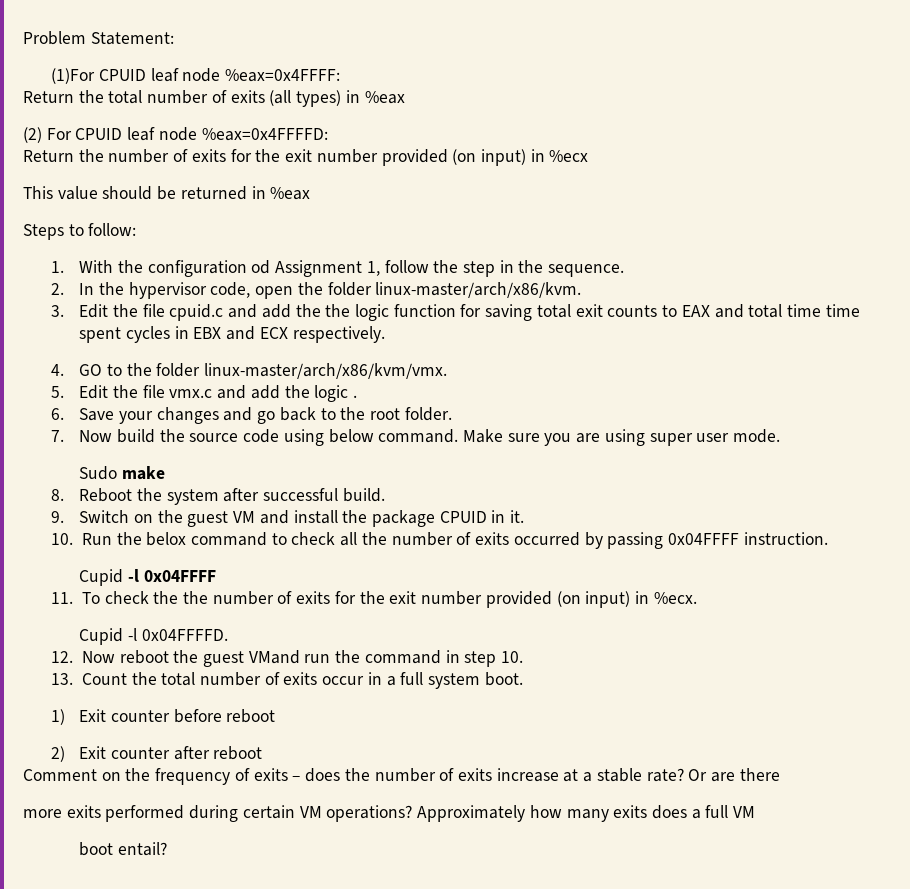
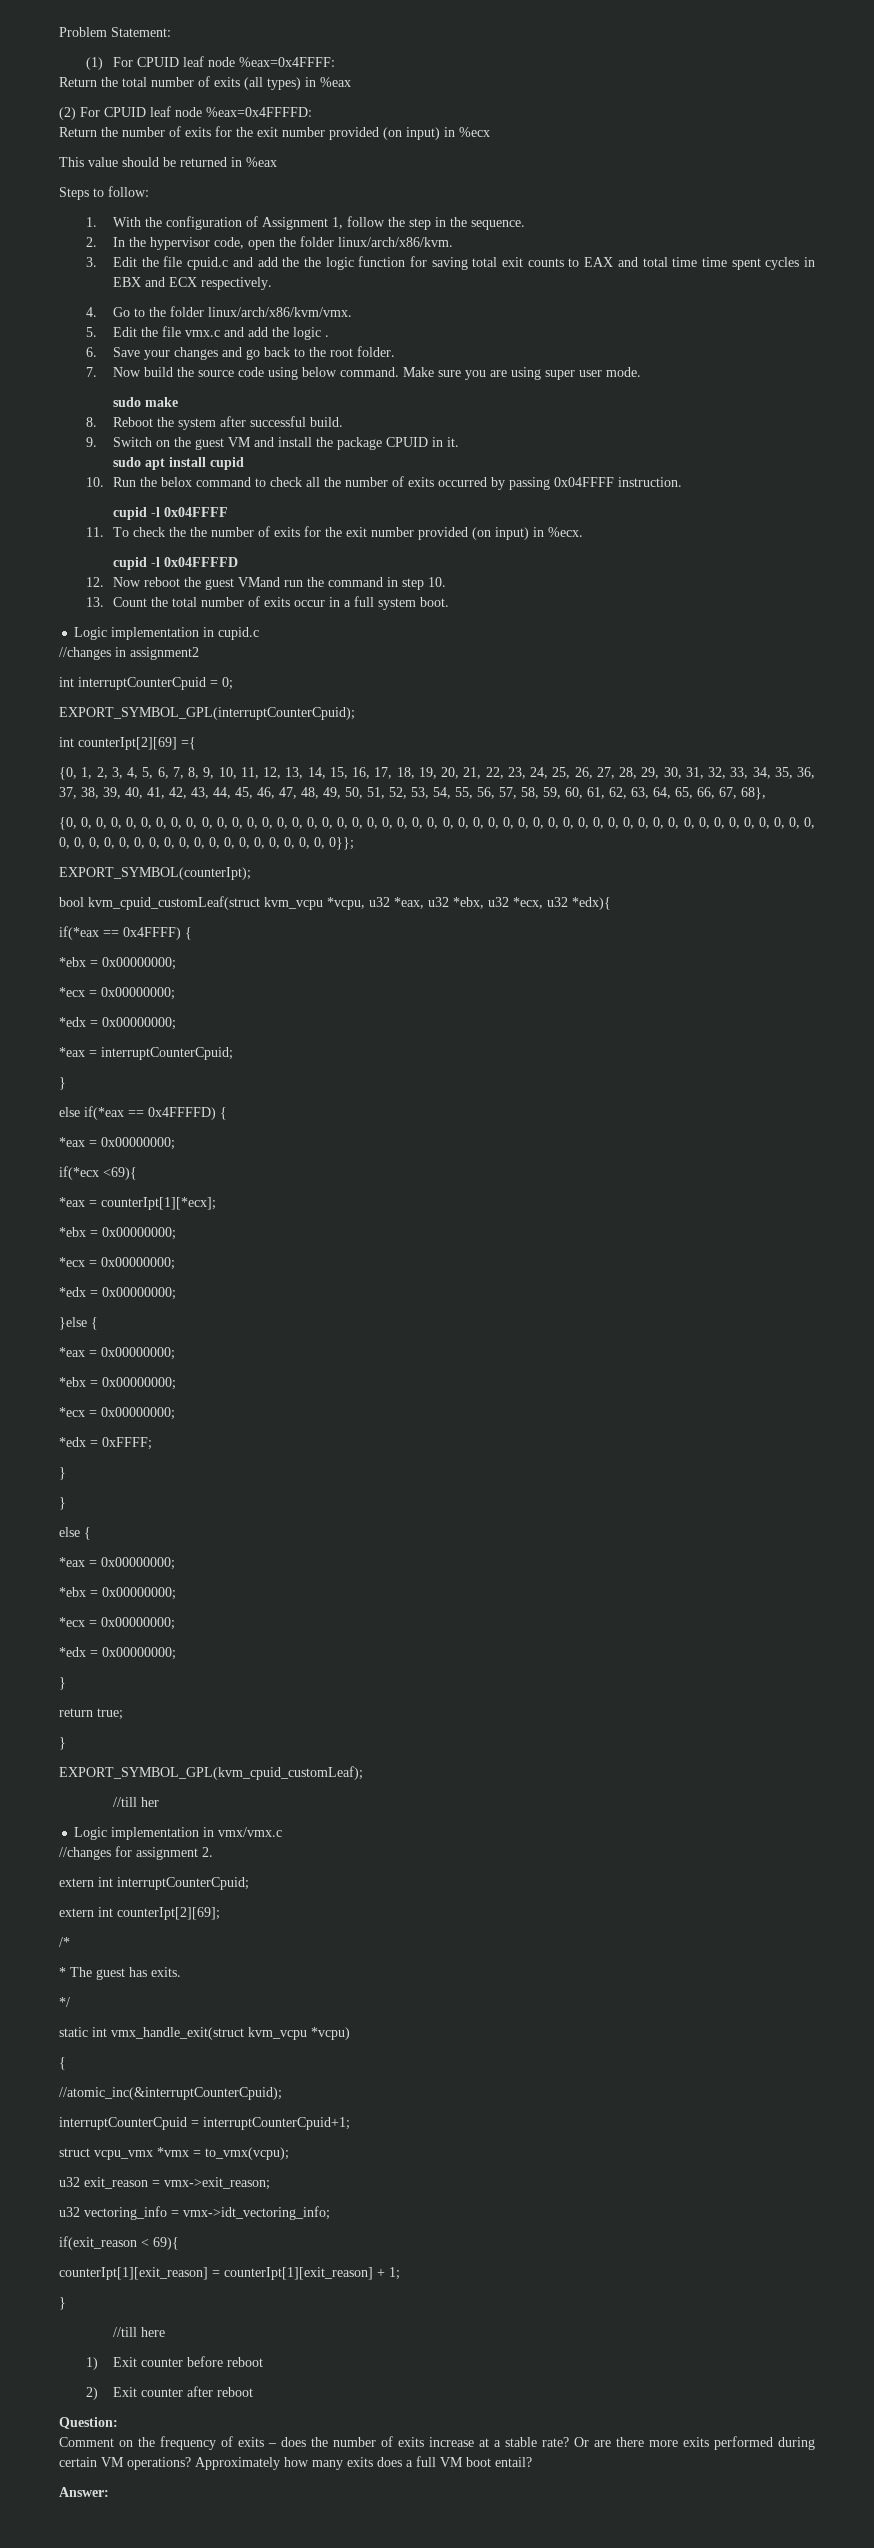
- (1)For CPUID leaf node %eax=0x4FFFF:
+ (1) For CPUID leaf node %eax=0x4FFFF:
- 1. With the configuration od Assignment 1, follow the step in the sequence.
+ 1. With the configuration of Assignment 1, follow the step in the sequence.
- 2. In the hypervisor code, open the folder linux-master/arch/x86/kvm.
+ 2. In the hypervisor code, open the folder linux/arch/x86/kvm.
- 4. GO to the folder linux-master/arch/x86/kvm/vmx.
+ 4. Go to the folder linux/arch/x86/kvm/vmx.
- Sudo make
+ sudo make
+ sudo apt install cupid
- Cupid -l 0x04FFFF
+ cupid -l 0x04FFFF
- Cupid -l 0x04FFFFD.
+ cupid -l 0x04FFFFD
+ Logic implementation in cupid.c
+ //changes in assignment2
+ int interruptCounterCpuid = 0;
+ EXPORT_SYMBOL_GPL(interruptCounterCpuid);
+ int counterIpt[2][69] ={
+ {0, 1, 2, 3, 4, 5, 6, 7, 8, 9, 10, 11, 12, 13, 14, 15, 16, 17, 18, 19, 20, 21, 22, 23, 24, 25, 26, 27, 28, 29, 30, 31, 32, 33, 34, 35, 36, 37, 38, 39, 40, 41, 42, 43, 44, 45, 46, 47, 48, 49, 50, 51, 52, 53, 54, 55, 56, 57, 58, 59, 60, 61, 62, 63, 64, 65, 66, 67, 68},
+ {0, 0, 0, 0, 0, 0, 0, 0, 0, 0, 0, 0, 0, 0, 0, 0, 0, 0, 0, 0, 0, 0, 0, 0, 0, 0, 0, 0, 0, 0, 0, 0, 0, 0, 0, 0, 0, 0, 0, 0, 0, 0, 0, 0, 0, 0, 0, 0, 0, 0, 0, 0, 0, 0, 0, 0, 0, 0, 0, 0, 0, 0, 0, 0, 0, 0, 0, 0, 0}};
+ EXPORT_SYMBOL(counterIpt);
+ bool kvm_cpuid_customLeaf(struct kvm_vcpu *vcpu, u32 *eax, u32 *ebx, u32 *ecx, u32 *edx){
+ if(*eax == 0x4FFFF) {
+ *ebx = 0x00000000;
+ *ecx = 0x00000000;
+ *edx = 0x00000000;
+ *eax = interruptCounterCpuid;
+ }
+ else if(*eax == 0x4FFFFD) {
+ *eax = 0x00000000;
+ if(*ecx <69){
+ *eax = counterIpt[1][*ecx];
+ *ebx = 0x00000000;
+ *ecx = 0x00000000;
+ *edx = 0x00000000;
+ }else {
+ *eax = 0x00000000;
+ *ebx = 0x00000000;
+ *ecx = 0x00000000;
+ *edx = 0xFFFF;
+ }
+ }
+ else {
+ *eax = 0x00000000;
+ *ebx = 0x00000000;
+ *ecx = 0x00000000;
+ *edx = 0x00000000;
+ }
+ return true;
+ }
+ EXPORT_SYMBOL_GPL(kvm_cpuid_customLeaf);
+ //till her
+ Logic implementation in vmx/vmx.c
+ //changes for assignment 2.
+ extern int interruptCounterCpuid;
+ extern int counterIpt[2][69];
+ /*
+ * The guest has exits.
+ */
+ static int vmx_handle_exit(struct kvm_vcpu *vcpu)
+ {
+ //atomic_inc(&interruptCounterCpuid);
+ interruptCounterCpuid = interruptCounterCpuid+1;
+ struct vcpu_vmx *vmx = to_vmx(vcpu);
+ u32 exit_reason = vmx->exit_reason;
+ u32 vectoring_info = vmx->idt_vectoring_info;
+ if(exit_reason < 69){
+ counterIpt[1][exit_reason] = counterIpt[1][exit_reason] + 1;
+ }
+ //till here
+ Question:
- Or are there
- more exits performed during certain VM operations?
+ Or are there more exits performed during certain VM operations?
- Approximately how many exits does a full VM
- boot entail?
+ Approximately how many exits does a full VM boot entail?
+ Answer:

